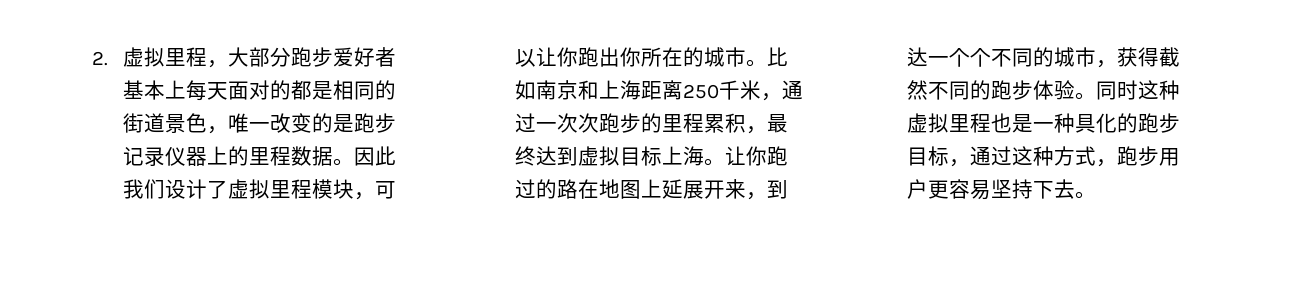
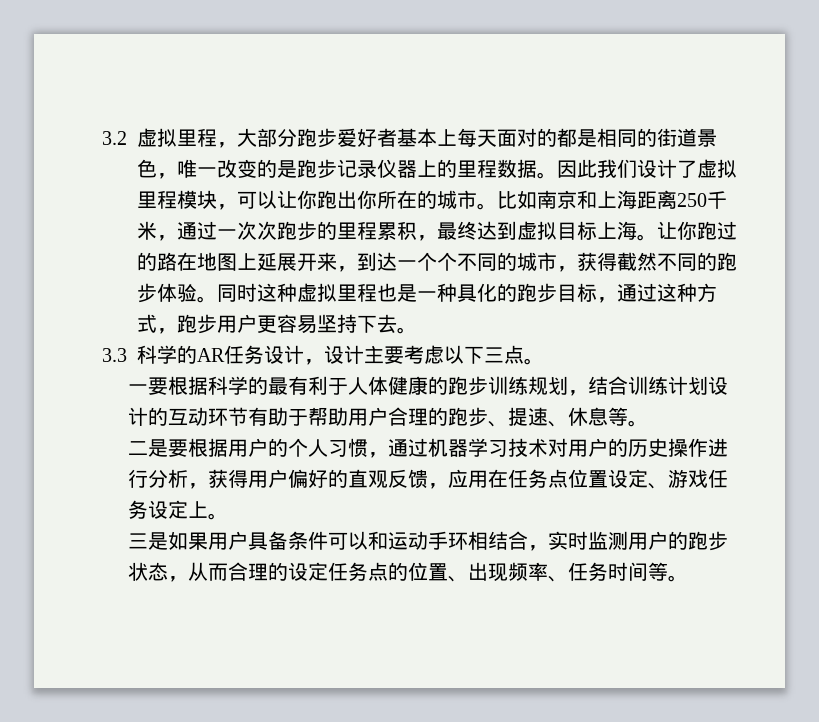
- 2.虚拟里程，大部分跑步爱好者基本上每天面对的都是相同的街道景色，唯一改变的是跑步记录仪器上的里程数据。
+ 3.2虚拟里程，大部分跑步爱好者基本上每天面对的都是相同的街道景色，唯一改变的是跑步记录仪器上的里程数据。
+ 3.3科学的AR任务设计，设计主要考虑以下三点。
+ 一要根据科学的最有利于人体健康的跑步训练规划，结合训练计划设计的互动环节有助于帮助用户合理的跑步、提速、休息等。
+ 二是要根据用户的个人习惯，通过机器学习技术对用户的历史操作进行分析，获得用户偏好的直观反馈，应用在任务点位置设定、游戏任务设定上。
+ 三是如果用户具备条件可以和运动手环相结合，实时监测用户的跑步状态，从而合理的设定任务点的位置、出现频率、任务时间等。

